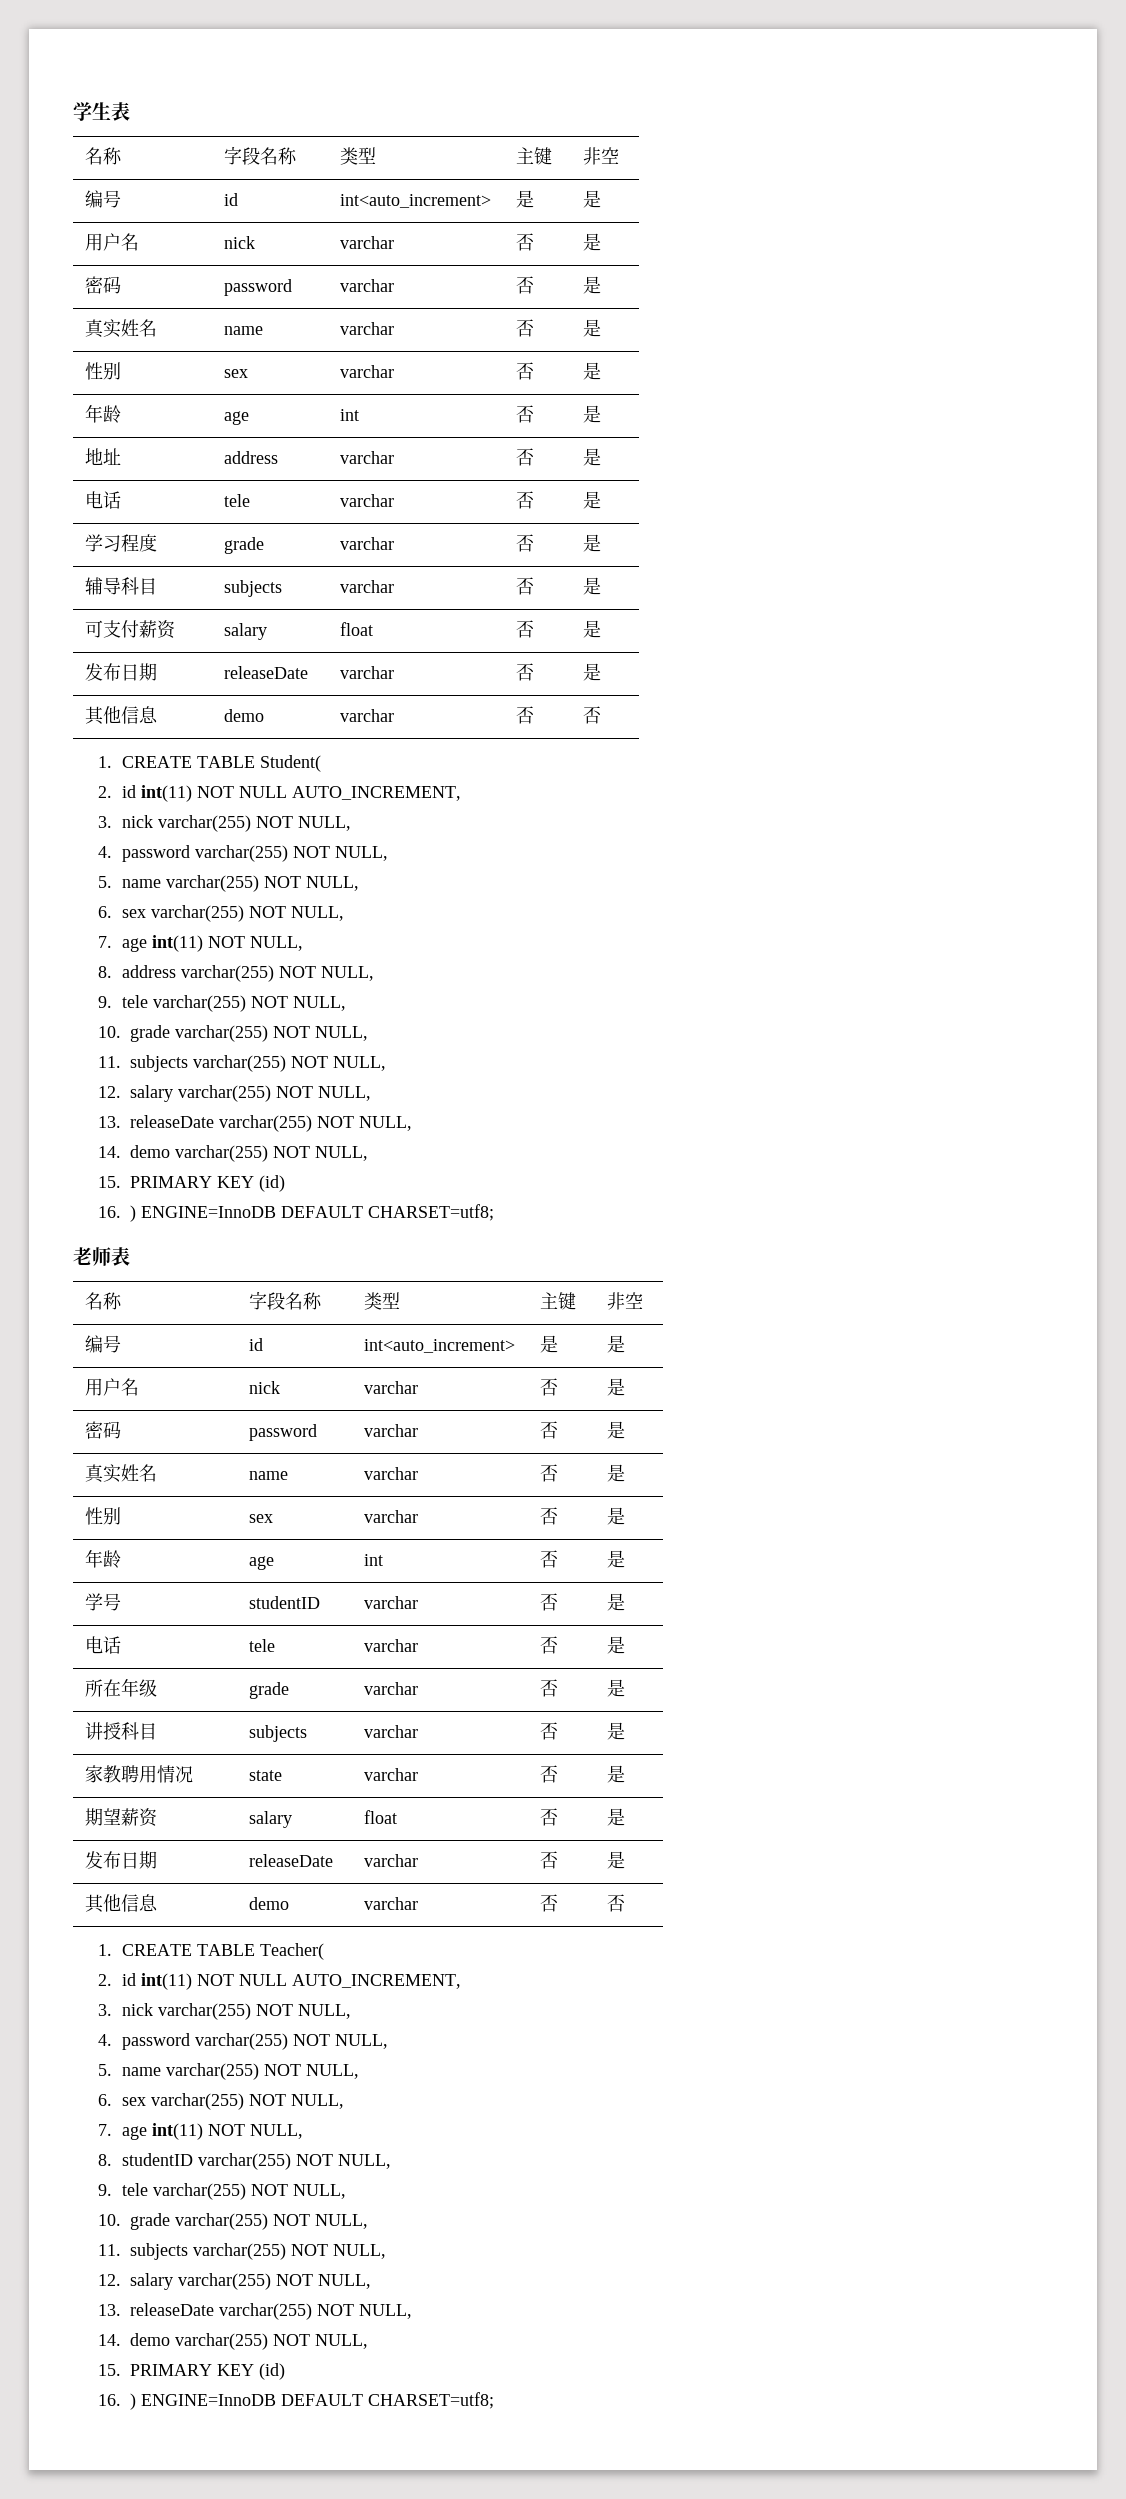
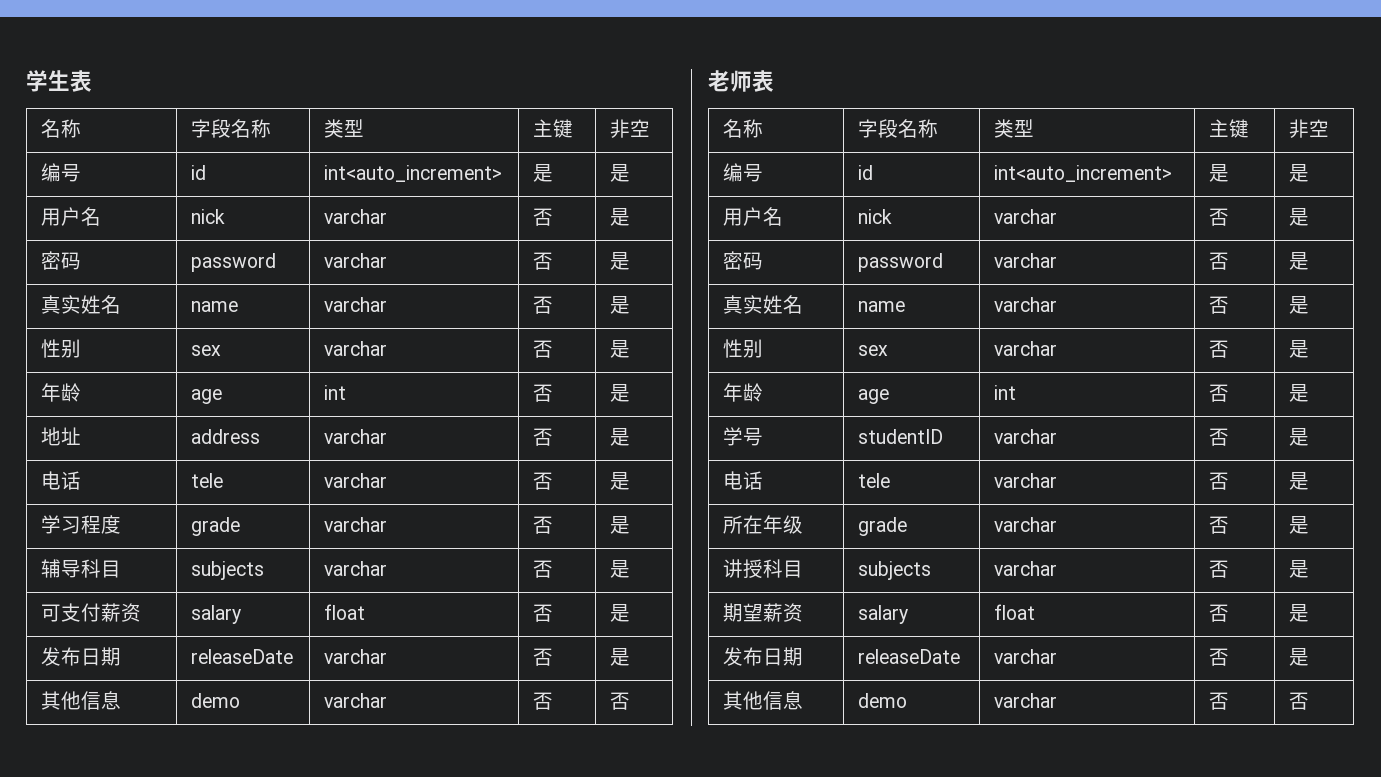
- 1. CREATE TABLE Student(
- 2. id int(11) NOT NULL AUTO_INCREMENT,
- 3. nick varchar(255) NOT NULL,
- 4. password varchar(255) NOT NULL,
- 5. name varchar(255) NOT NULL,
- 6. sex varchar(255) NOT NULL,
- 7. age int(11) NOT NULL,
- 8. address varchar(255) NOT NULL,
- 9. tele varchar(255) NOT NULL,
- 10. grade varchar(255) NOT NULL,
- 11. subjects varchar(255) NOT NULL,
- 12. salary varchar(255) NOT NULL,
- 13. releaseDate varchar(255) NOT NULL,
- 14. demo varchar(255) NOT NULL,
- 15. PRIMARY KEY (id)
- 16. ) ENGINE=InnoDB DEFAULT CHARSET=utf8;
- 家教聘用情况 | state | varchar | 否 | 是
- 1. CREATE TABLE Teacher(
- 2. id int(11) NOT NULL AUTO_INCREMENT,
- 3. nick varchar(255) NOT NULL,
- 4. password varchar(255) NOT NULL,
- 5. name varchar(255) NOT NULL,
- 6. sex varchar(255) NOT NULL,
- 7. age int(11) NOT NULL,
- 8. studentID varchar(255) NOT NULL,
- 9. tele varchar(255) NOT NULL,
- 10. grade varchar(255) NOT NULL,
- 11. subjects varchar(255) NOT NULL,
- 12. salary varchar(255) NOT NULL,
- 13. releaseDate varchar(255) NOT NULL,
- 14. demo varchar(255) NOT NULL,
- 15. PRIMARY KEY (id)
- 16. ) ENGINE=InnoDB DEFAULT CHARSET=utf8;

